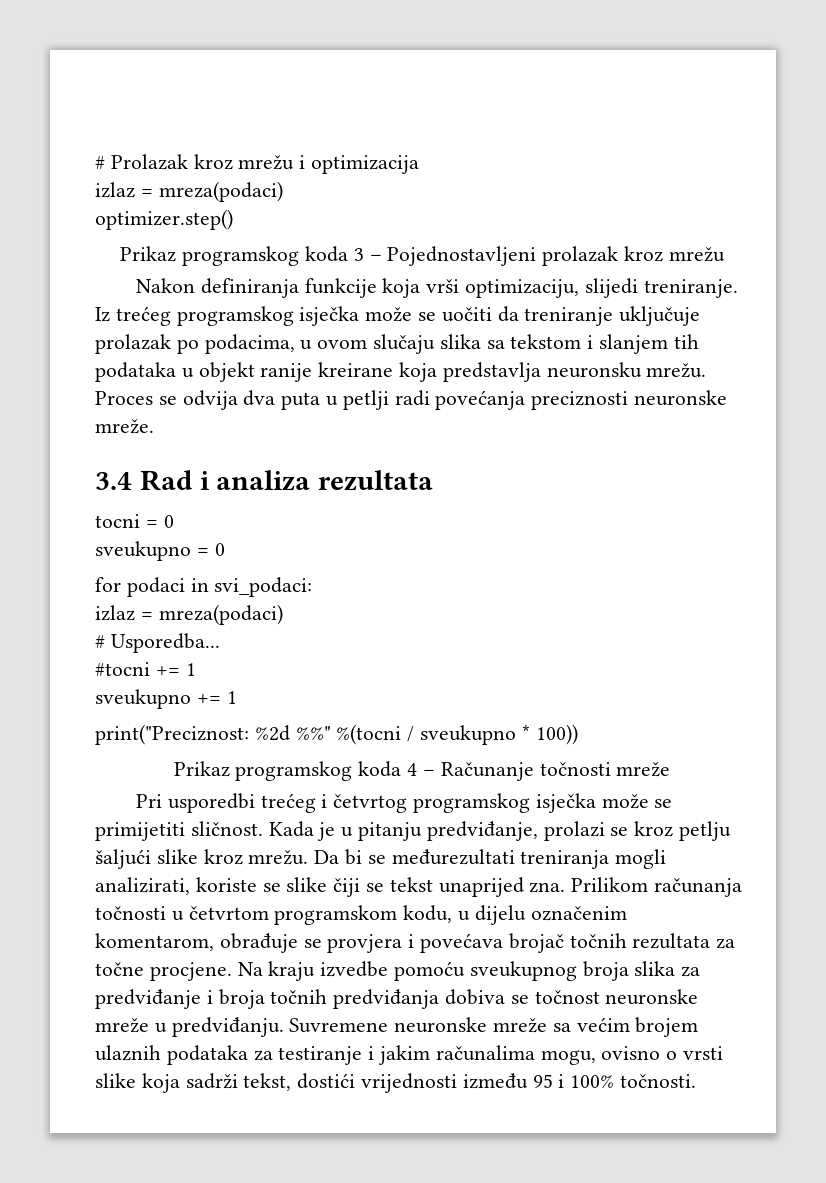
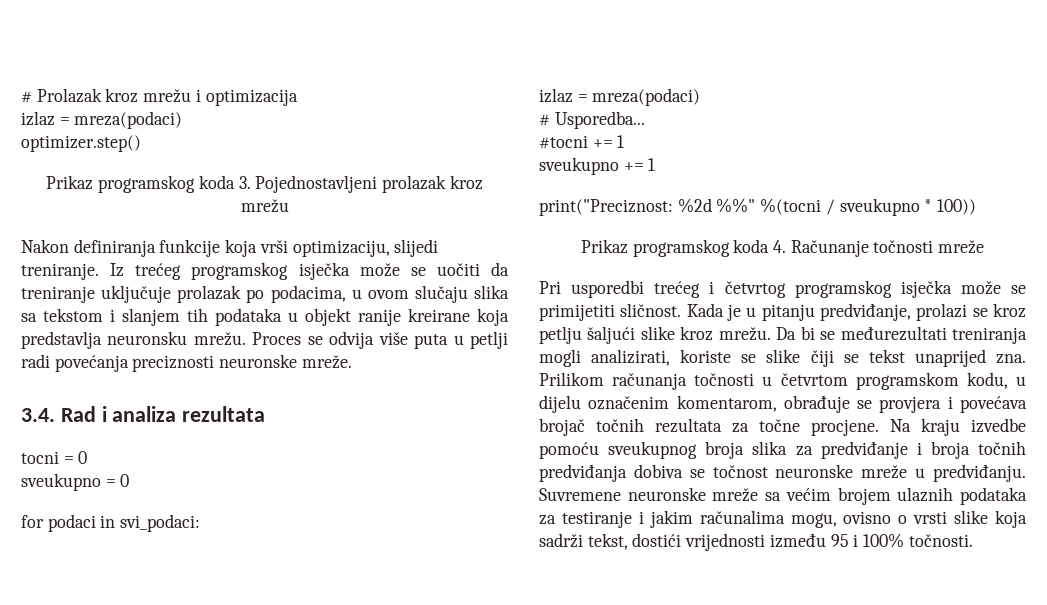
- Prikaz programskog koda 3 – Pojednostavljeni prolazak kroz mrežu
+ Prikaz programskog koda 3. Pojednostavljeni prolazak kroz mrežu
- Proces se odvija dva puta u petlji radi povećanja preciznosti neuronske mreže.
+ Proces se odvija više puta u petlji radi povećanja preciznosti neuronske mreže.
- 3.4 Rad i analiza rezultata
+ 3.4. Rad i analiza rezultata
- Prikaz programskog koda 4 – Računanje točnosti mreže
+ Prikaz programskog koda 4. Računanje točnosti mreže

